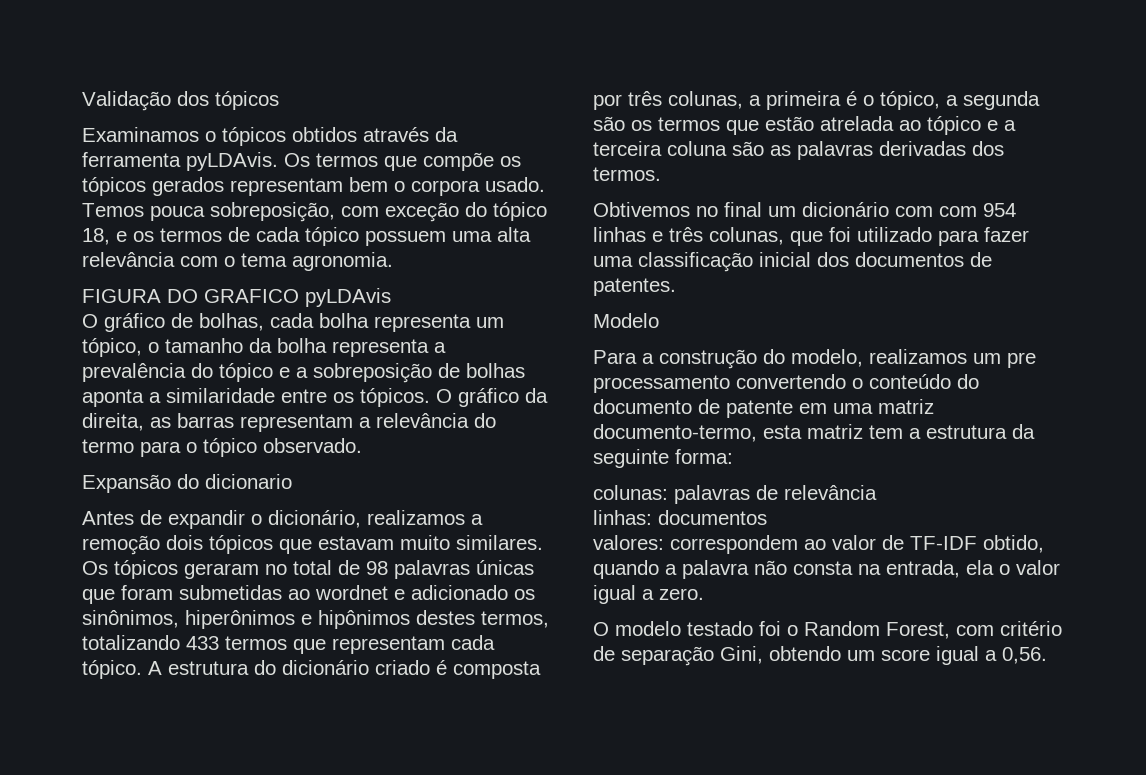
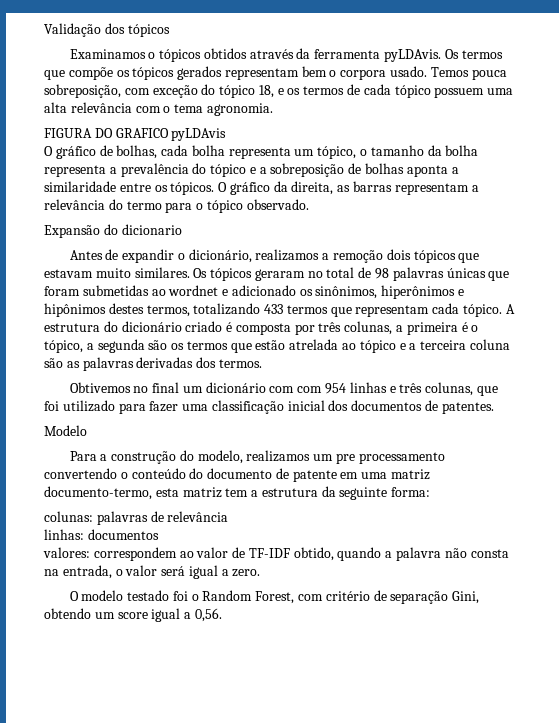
- valores: correspondem ao valor de TF-IDF obtido, quando a palavra não consta na entrada, ela o valor igual a zero.
+ valores: correspondem ao valor de TF-IDF obtido, quando a palavra não consta na entrada, o valor será igual a zero.

